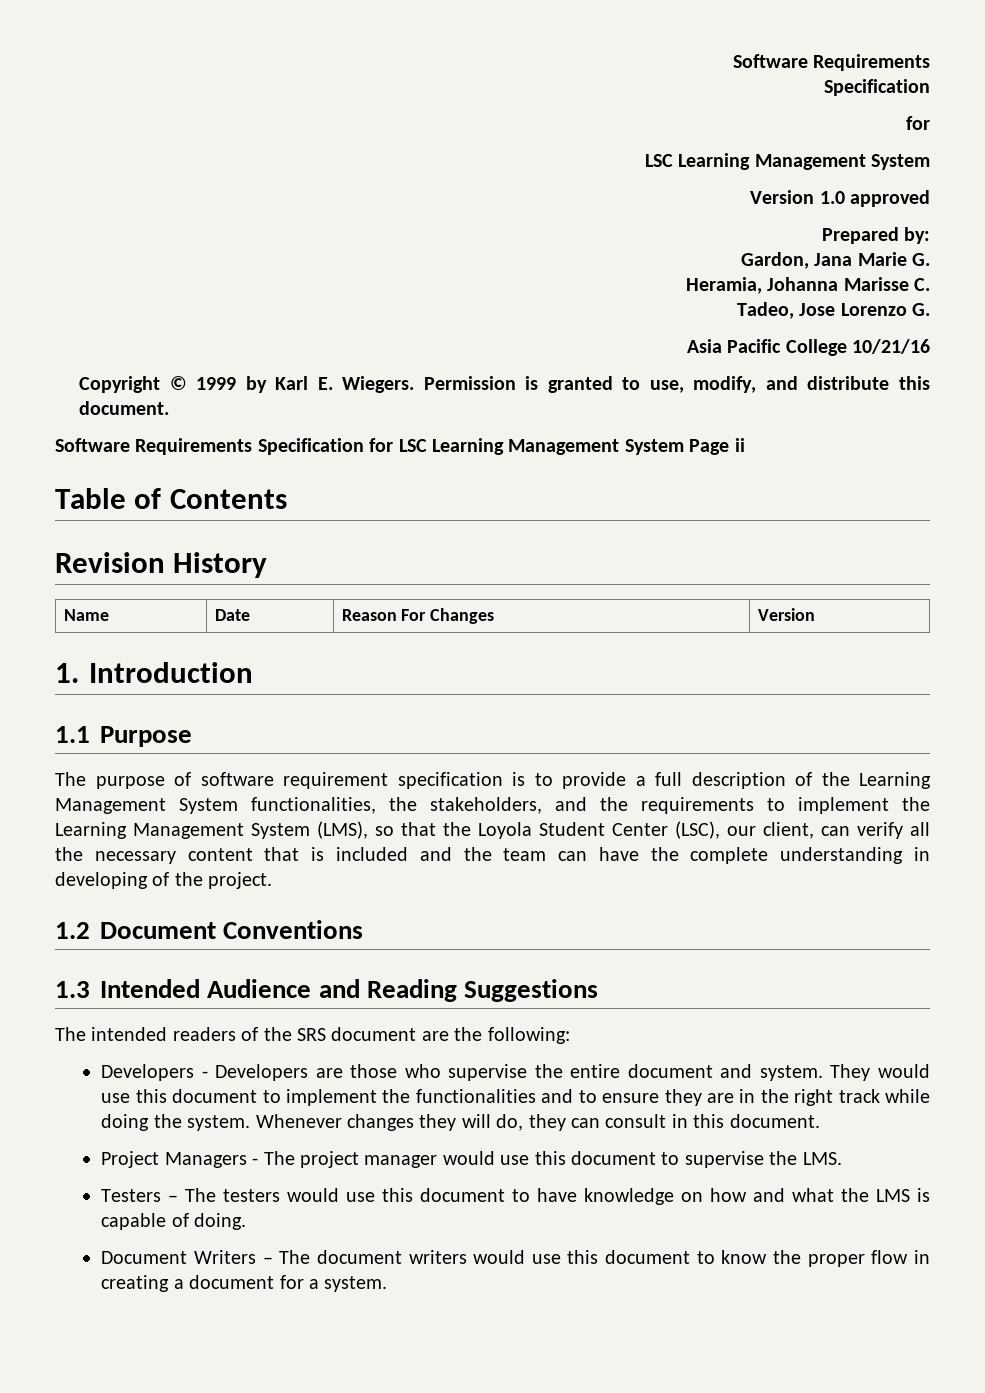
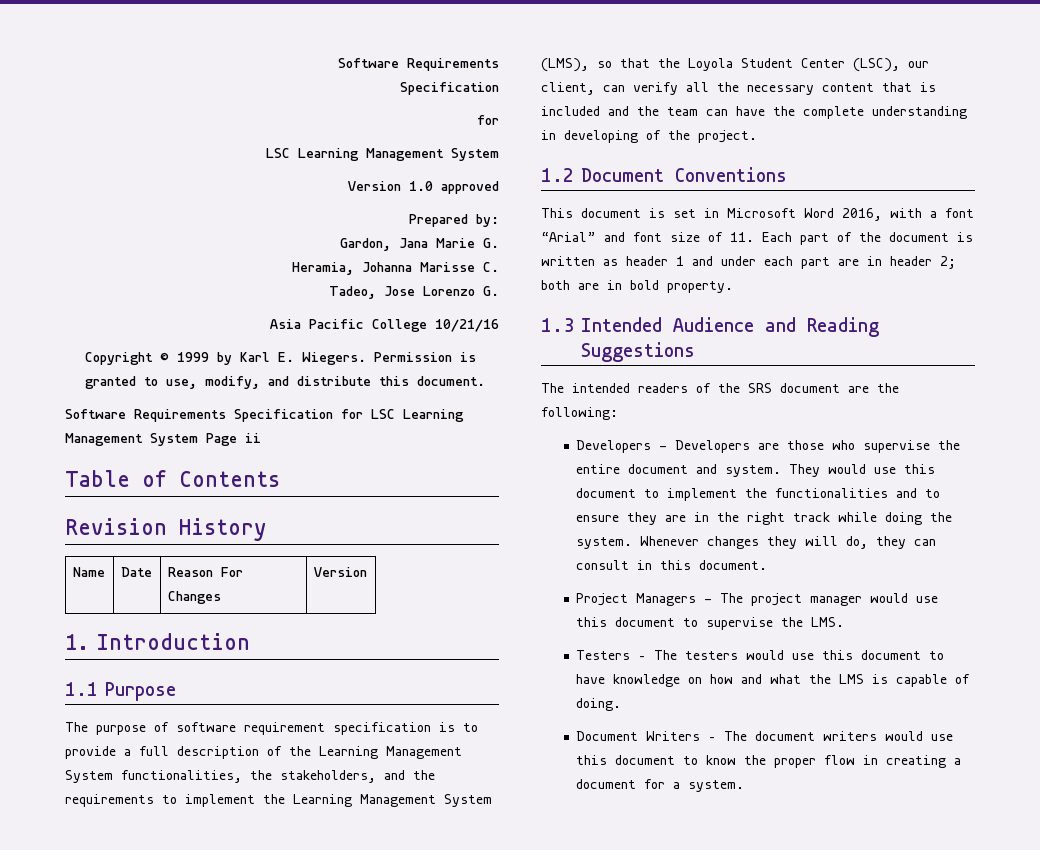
+ This document is set in Microsoft Word 2016, with a font “Arial” and font size of 11. Each part of the document is written as header 1 and under each part are in header 2; both are in bold property.

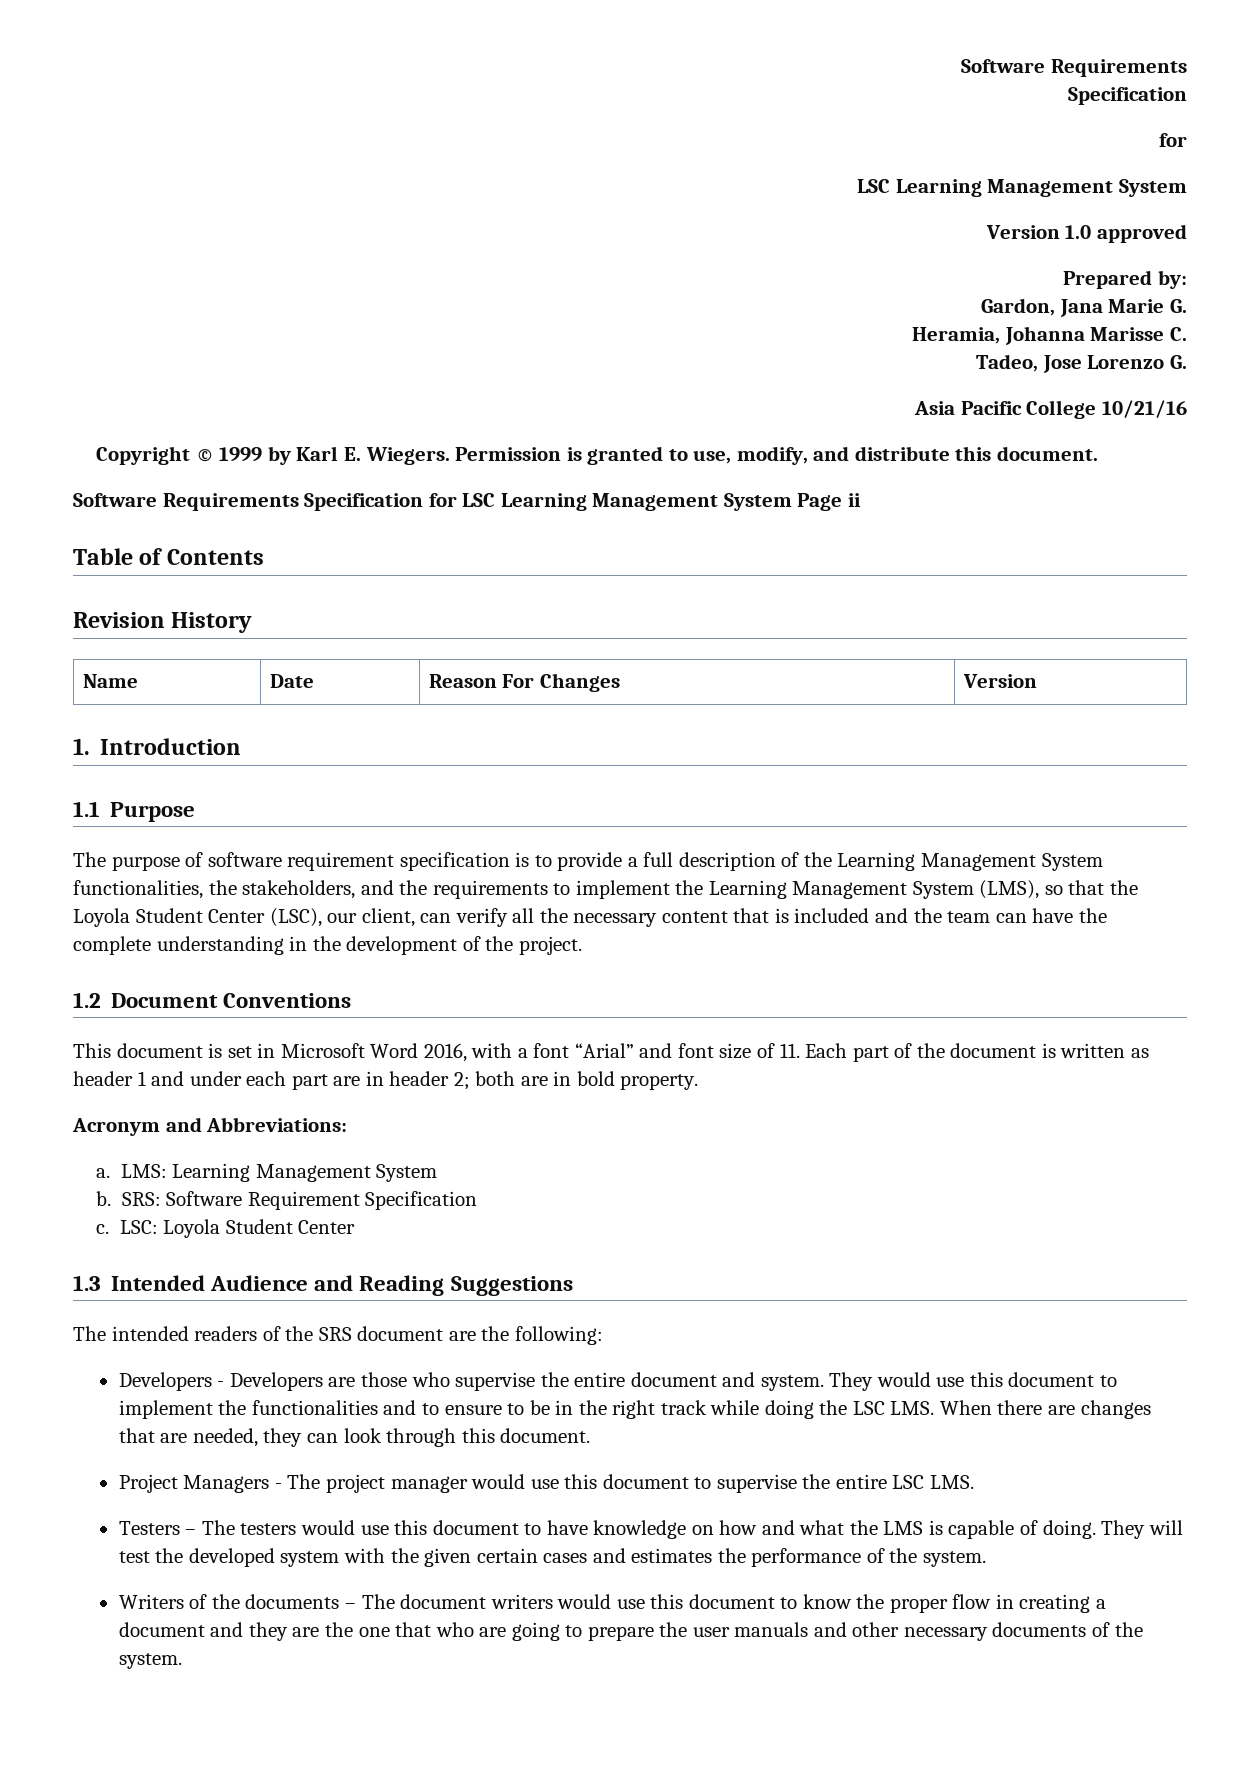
- The purpose of software requirement specification is to provide a full description of the Learning Management System functionalities, the stakeholders, and the requirements to implement the Learning Management System (LMS), so that the Loyola Student Center (LSC), our client, can verify all the necessary content that is included and the team can have the complete understanding in developing of the project.
+ The purpose of software requirement specification is to provide a full description of the Learning Management System functionalities, the stakeholders, and the requirements to implement the Learning Management System (LMS), so that the Loyola Student Center (LSC), our client, can verify all the necessary content that is included and the team can have the complete understanding in the development of the project.
+ Acronym and Abbreviations:
+ a. LMS: Learning Management System
+ b. SRS: Software Requirement Specification
+ c. LSC: Loyola Student Center
- They would use this document to implement the functionalities and to ensure they are in the right track while doing the system. Whenever changes they will do, they can consult in this document.
+ They would use this document to implement the functionalities and to ensure to be in the right track while doing the LSC LMS. When there are changes that are needed, they can look through this document.
- Project Managers - The project manager would use this document to supervise the LMS.
+ Project Managers - The project manager would use this document to supervise the entire LSC LMS.
- Testers – The testers would use this document to have knowledge on how and what the LMS is capable of doing.
- Document Writers – The document writers would use this document to know the proper flow in creating a document for a system.
+ Testers – The testers would use this document to have knowledge on how and what the LMS is capable of doing. They will test the developed system with the given certain cases and estimates the performance of the system.
+ Writers of the documents – The document writers would use this document to know the proper flow in creating a document and they are the one that who are going to prepare the user manuals and other necessary documents of the system.

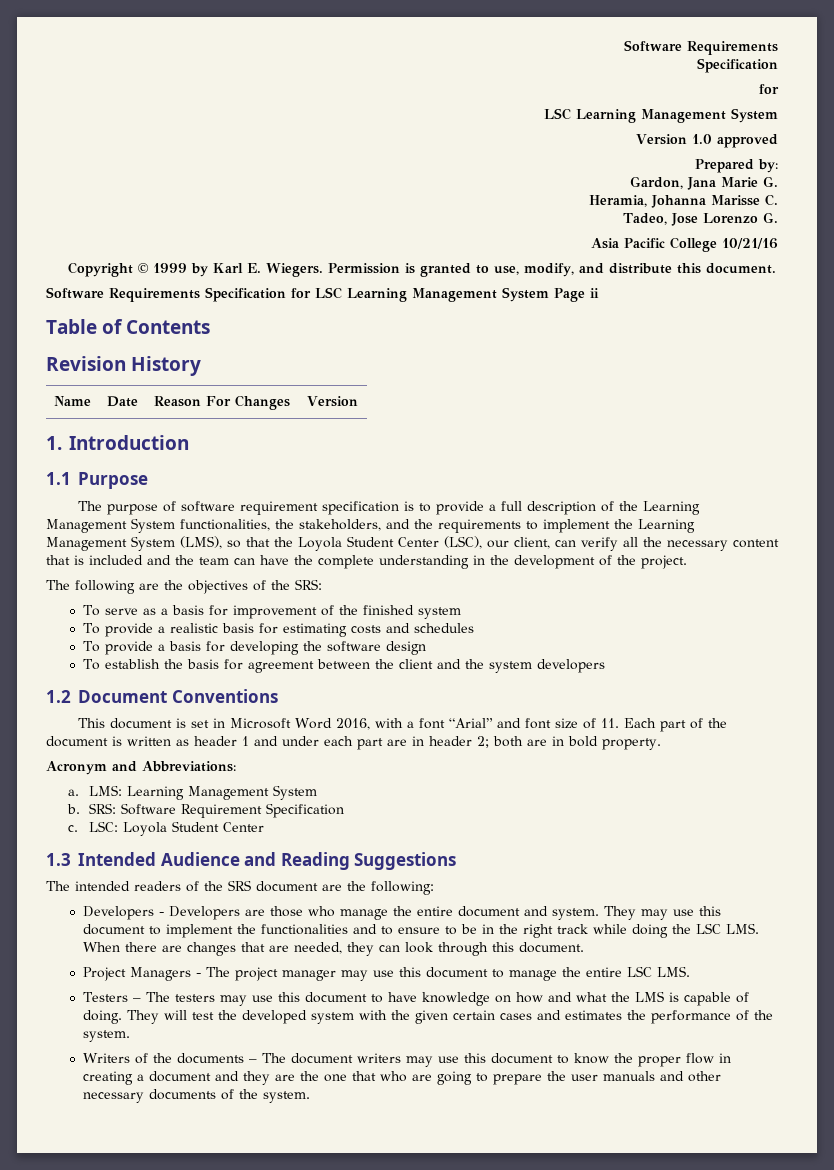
+ The following are the objectives of the SRS:
+ To serve as a basis for improvement of the finished system
+ To provide a realistic basis for estimating costs and schedules
+ To provide a basis for developing the software design
+ To establish the basis for agreement between the client and the system developers
- Developers - Developers are those who supervise the entire document and system.
+ Developers - Developers are those who manage the entire document and system.
- They would use this document to implement the functionalities and to ensure to be in the right track while doing the LSC LMS. When there are changes that are needed, they can look through this document.
+ They may use this document to implement the functionalities and to ensure to be in the right track while doing the LSC LMS. When there are changes that are needed, they can look through this document.
- Project Managers - The project manager would use this document to supervise the entire LSC LMS.
+ Project Managers - The project manager may use this document to manage the entire LSC LMS.
- Testers – The testers would use this document to have knowledge on how and what the LMS is capable of doing.
+ Testers – The testers may use this document to have knowledge on how and what the LMS is capable of doing.
- Writers of the documents – The document writers would use this document to know the proper flow in creating a document and they are the one that who are going to prepare the user manuals and other necessary documents of the system.
+ Writers of the documents – The document writers may use this document to know the proper flow in creating a document and they are the one that who are going to prepare the user manuals and other necessary documents of the system.

